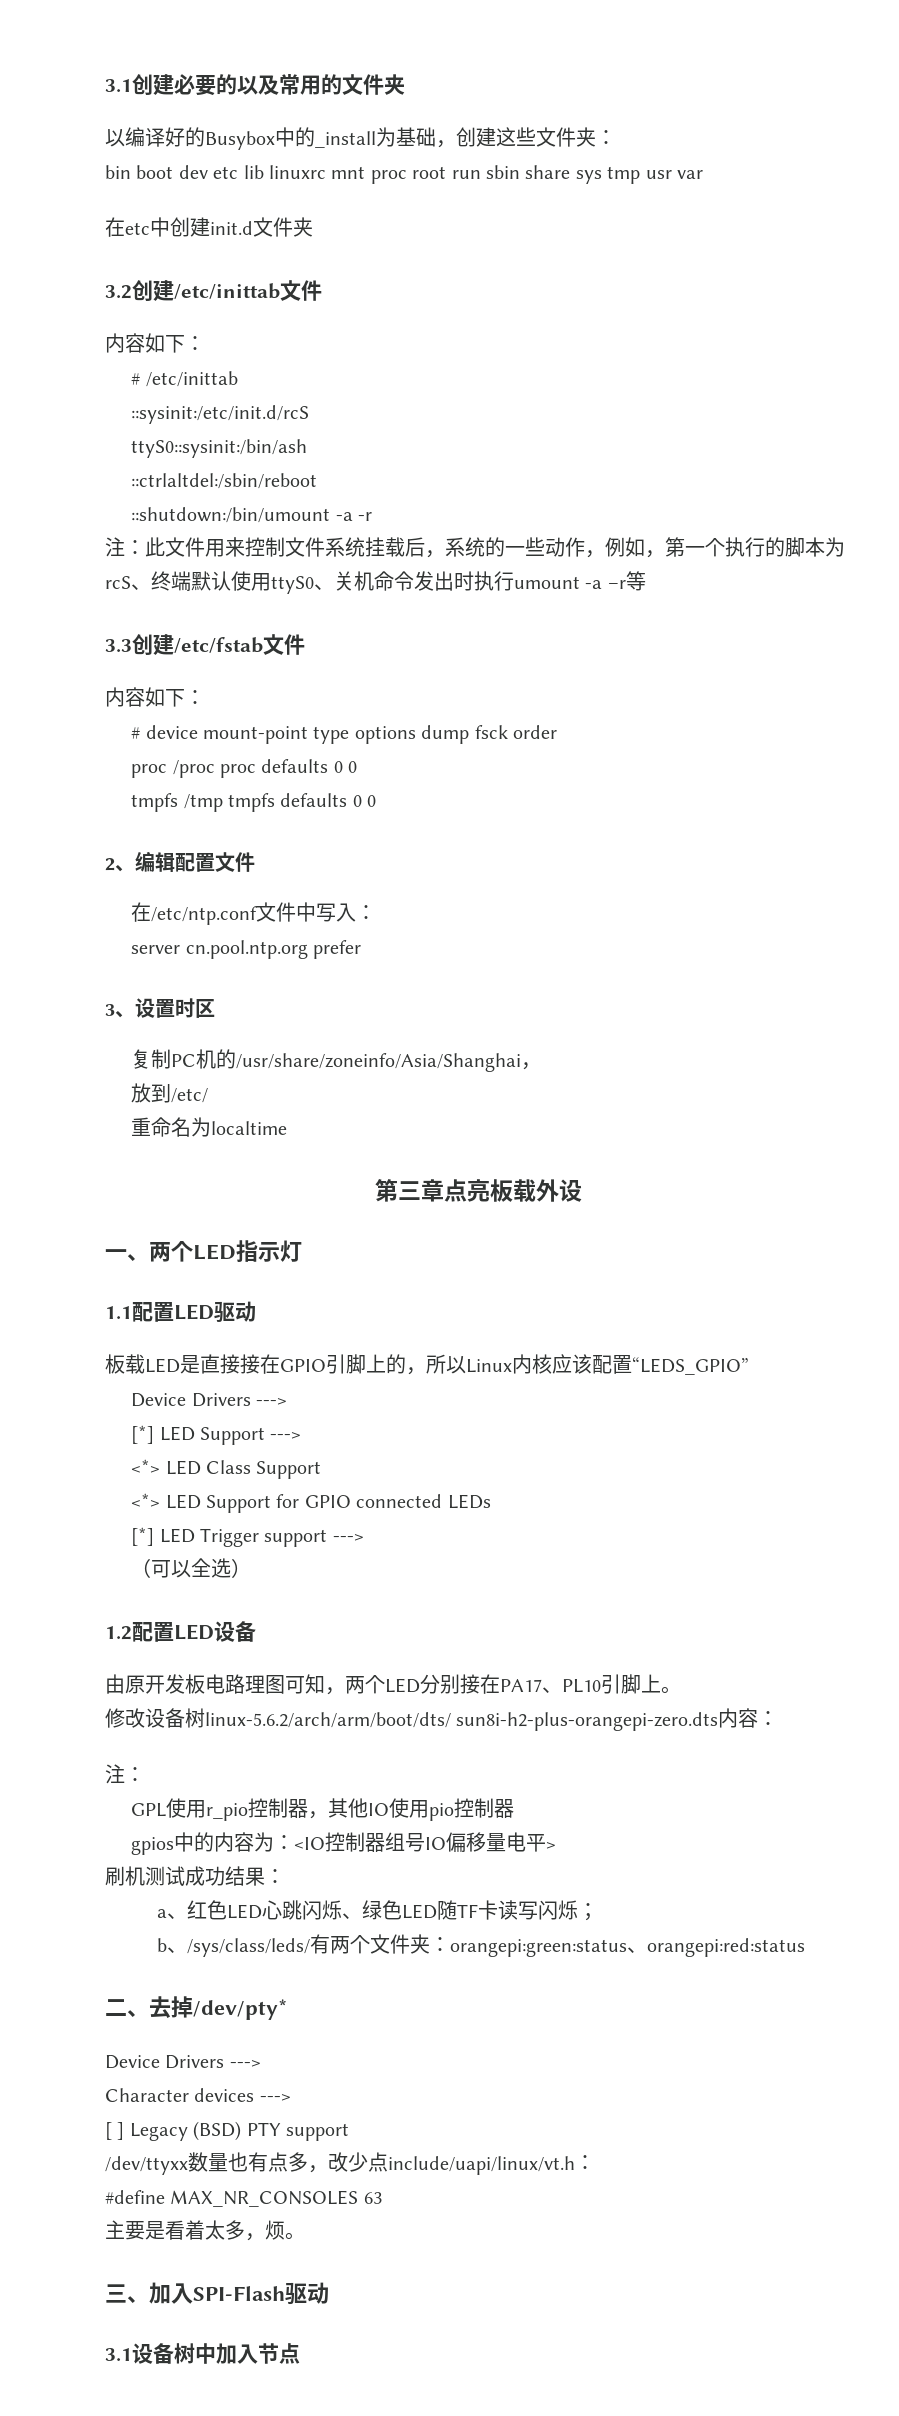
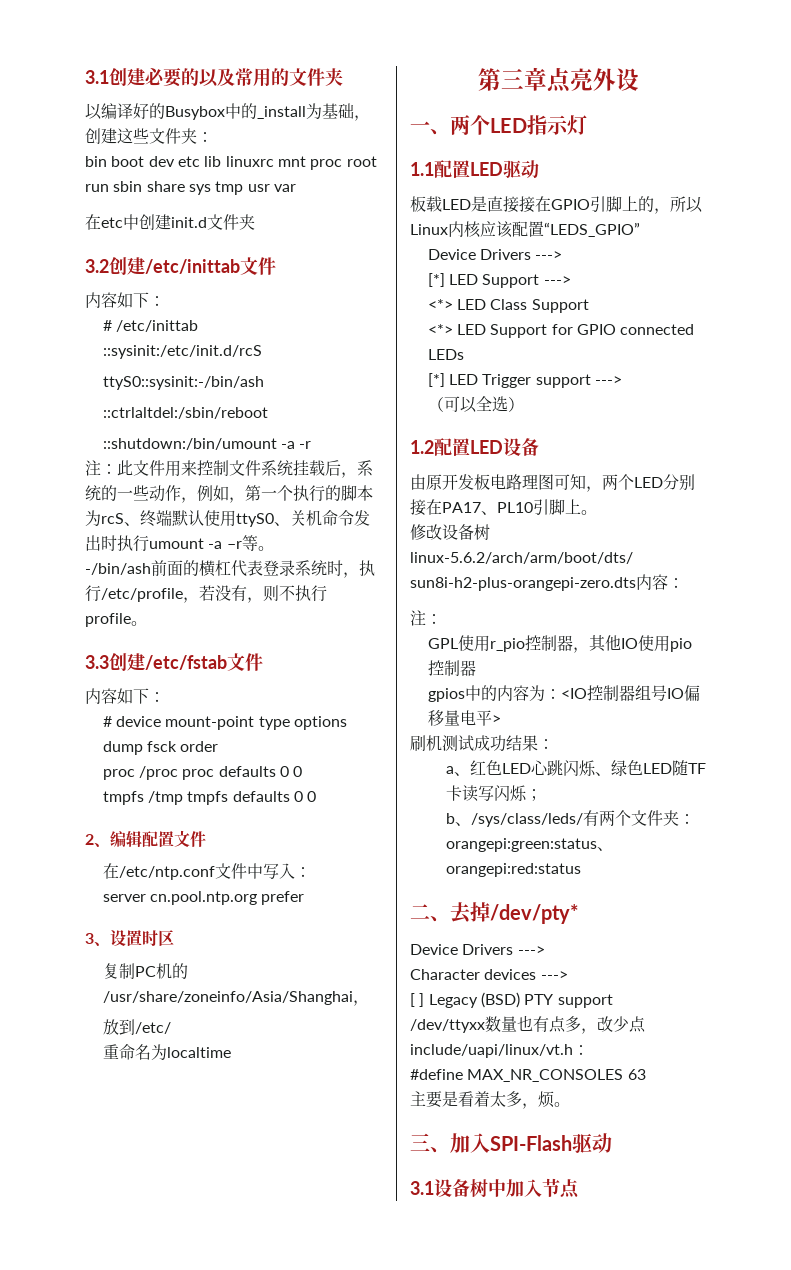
- ttyS0::sysinit:/bin/ash
+ ttyS0::sysinit:-/bin/ash
- 注：此文件用来控制文件系统挂载后，系统的一些动作，例如，第一个执行的脚本为rcS、终端默认使用ttyS0、关机命令发出时执行umount -a –r等
+ 注：此文件用来控制文件系统挂载后，系统的一些动作，例如，第一个执行的脚本为rcS、终端默认使用ttyS0、关机命令发出时执行umount -a –r等。
+ -/bin/ash前面的横杠代表登录系统时，执行/etc/profile，若没有，则不执行profile。
- 第三章点亮板载外设
+ 第三章点亮外设

